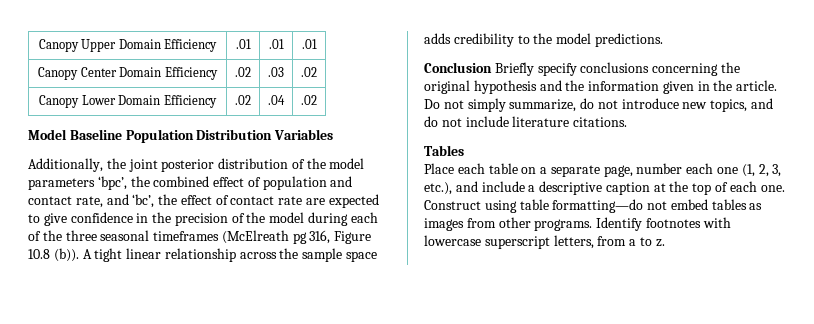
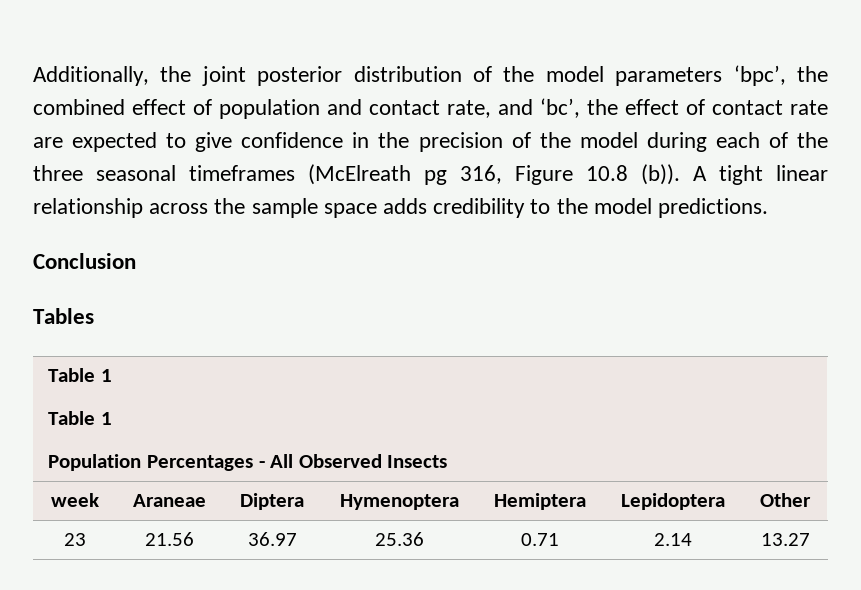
- Canopy Upper Domain Efficiency | .01 | .01 | .01
- Canopy Center Domain Efficiency | .02 | .03 | .02
- Canopy Lower Domain Efficiency | .02 | .04 | .02
- Model Baseline Population Distribution Variables
- Conclusion Briefly specify conclusions concerning the original hypothesis and the information given in the article. Do not simply summarize, do not introduce new topics, and do not include literature citations.
+ Conclusion
  Tables
- Place each table on a separate page, number each one (1, 2, 3, etc.), and include a descriptive caption at the top of each one. Construct using table formatting—do not embed tables as images from other programs. Identify footnotes with lowercase superscript letters, from a to z.
+ Table 1
+ Table 1
+ Population Percentages - All Observed Insects
+ week | Araneae | Diptera | Hymenoptera | Hemiptera | Lepidoptera | Other
+ 23 | 21.56 | 36.97 | 25.36 | 0.71 | 2.14 | 13.27

